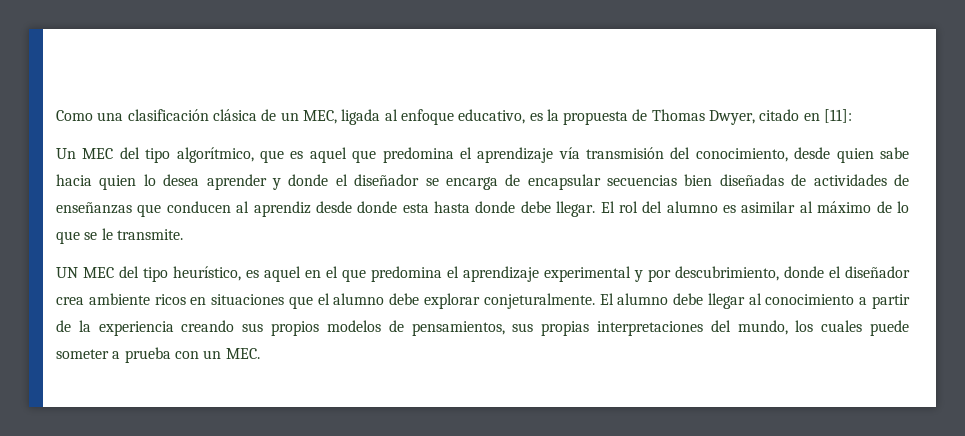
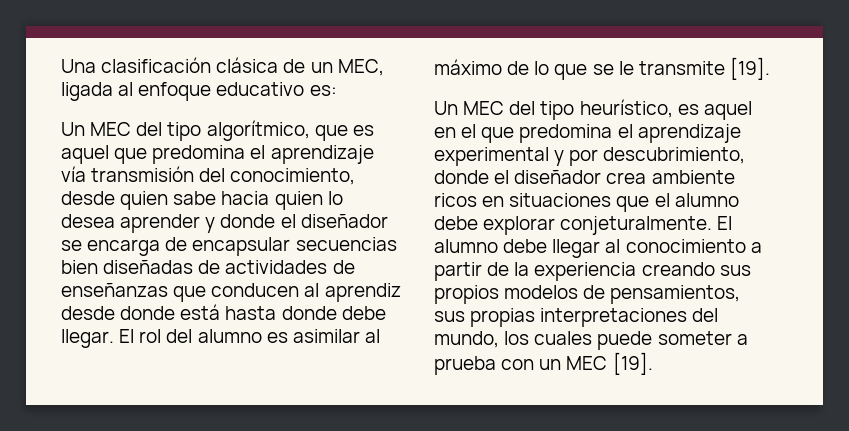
- Como una clasificación clásica de un MEC, ligada al enfoque educativo, es la propuesta de Thomas Dwyer, citado en [11]:
+ Una clasificación clásica de un MEC, ligada al enfoque educativo es:
- Un MEC del tipo algorítmico, que es aquel que predomina el aprendizaje vía transmisión del conocimiento, desde quien sabe hacia quien lo desea aprender y donde el diseñador se encarga de encapsular secuencias bien diseñadas de actividades de enseñanzas que conducen al aprendiz desde donde esta hasta donde debe llegar.
+ Un MEC del tipo algorítmico, que es aquel que predomina el aprendizaje vía transmisión del conocimiento, desde quien sabe hacia quien lo desea aprender y donde el diseñador se encarga de encapsular secuencias bien diseñadas de actividades de enseñanzas que conducen al aprendiz desde donde está hasta donde debe llegar.
- El rol del alumno es asimilar al máximo de lo que se le transmite.
- UN MEC del tipo heurístico, es aquel en el que predomina el aprendizaje experimental y por descubrimiento, donde el diseñador crea ambiente ricos en situaciones que el alumno debe explorar conjeturalmente.
+ El rol del alumno es asimilar al máximo de lo que se le transmite [19].
+ Un MEC del tipo heurístico, es aquel en el que predomina el aprendizaje experimental y por descubrimiento, donde el diseñador crea ambiente ricos en situaciones que el alumno debe explorar conjeturalmente.
- El alumno debe llegar al conocimiento a partir de la experiencia creando sus propios modelos de pensamientos, sus propias interpretaciones del mundo, los cuales puede someter a prueba con un MEC.
+ El alumno debe llegar al conocimiento a partir de la experiencia creando sus propios modelos de pensamientos, sus propias interpretaciones del mundo, los cuales puede someter a prueba con un MEC [19].

